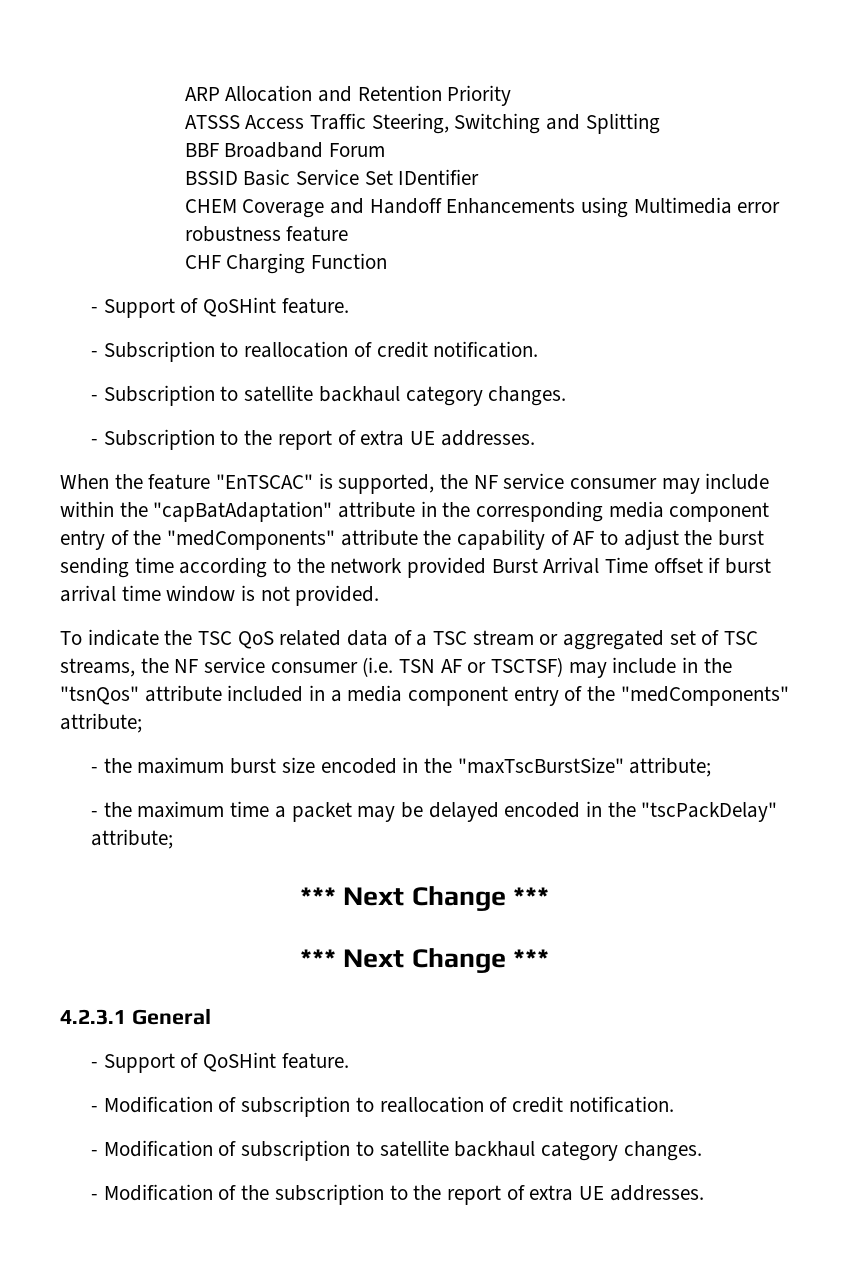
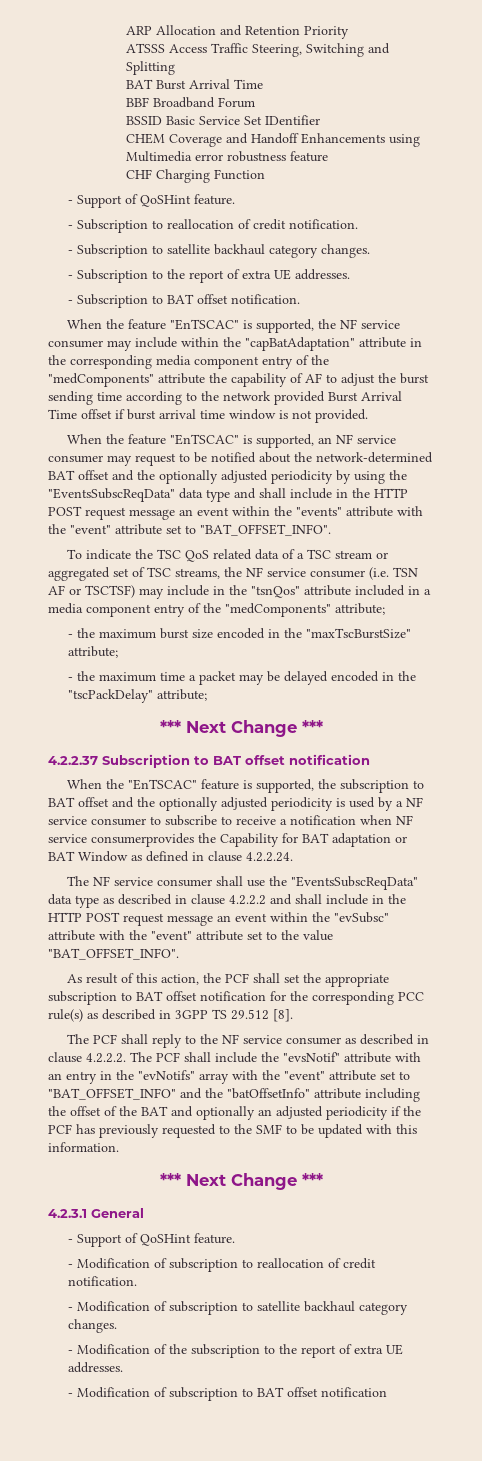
+ BAT Burst Arrival Time
+ - Subscription to BAT offset notification.
+ When the feature "EnTSCAC" is supported, an NF service consumer may request to be notified about the network-determined BAT offset and the optionally adjusted periodicity by using the "EventsSubscReqData" data type and shall include in the HTTP POST request message an event within the "events" attribute with the "event" attribute set to "BAT_OFFSET_INFO".
+ 4.2.2.37 Subscription to BAT offset notification
+ When the "EnTSCAC" feature is supported, the subscription to BAT offset and the optionally adjusted periodicity is used by a NF service consumer to subscribe to receive a notification when NF service consumerprovides the Capability for BAT adaptation or BAT Window as defined in clause 4.2.2.24.
+ The NF service consumer shall use the "EventsSubscReqData" data type as described in clause 4.2.2.2 and shall include in the HTTP POST request message an event within the "evSubsc" attribute with the "event" attribute set to the value "BAT_OFFSET_INFO".
+ As result of this action, the PCF shall set the appropriate subscription to BAT offset notification for the corresponding PCC rule(s) as described in 3GPP TS 29.512 [8].
+ The PCF shall reply to the NF service consumer as described in clause 4.2.2.2. The PCF shall include the "evsNotif" attribute with an entry in the "evNotifs" array with the "event" attribute set to "BAT_OFFSET_INFO" and the "batOffsetInfo" attribute including the offset of the BAT and optionally an adjusted periodicity if the PCF has previously requested to the SMF to be updated with this information.
+ - Modification of subscription to BAT offset notification

